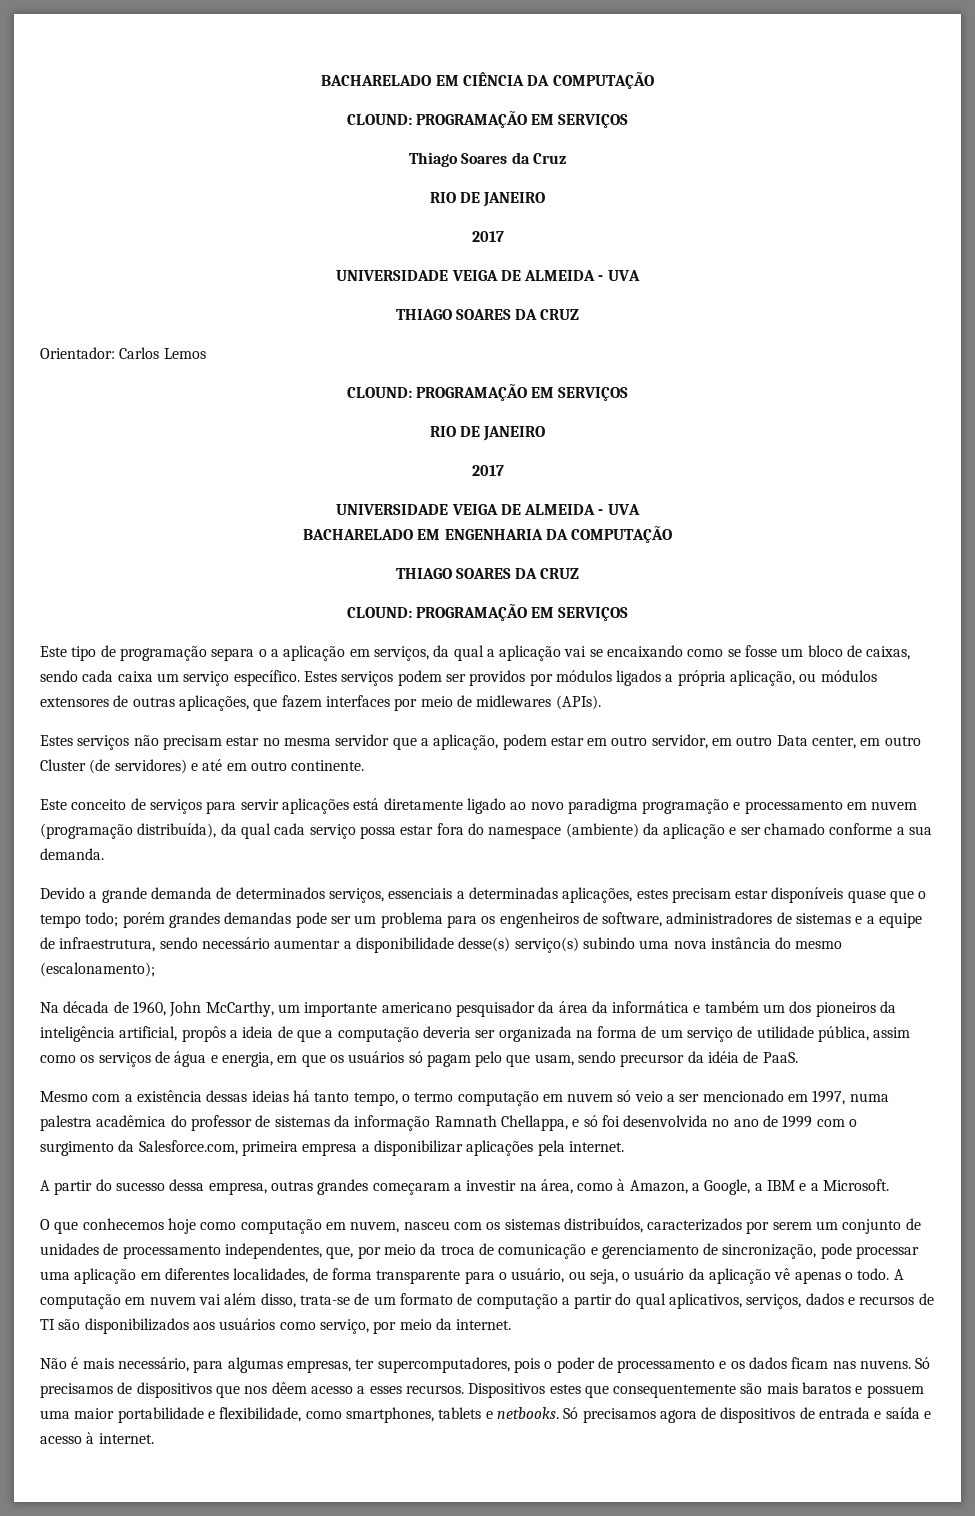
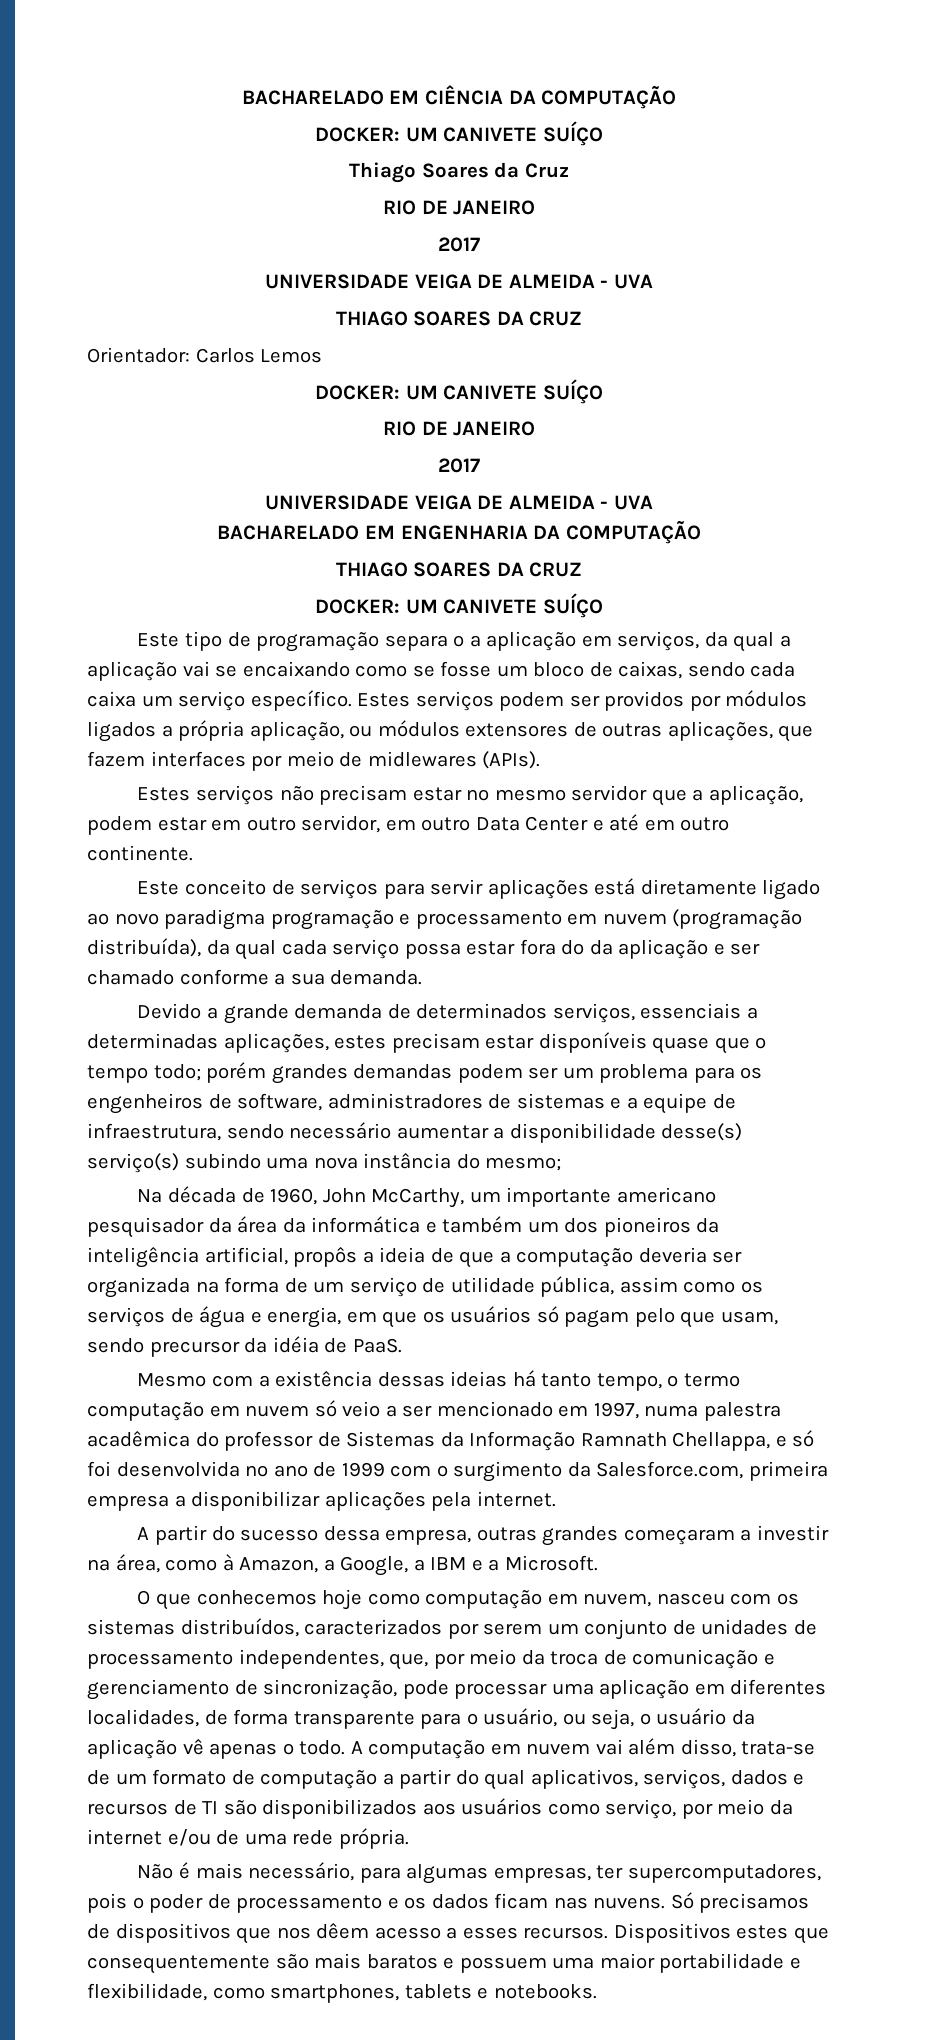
  BACHARELADO EM CIÊNCIA DA COMPUTAÇÃO
- CLOUND: PROGRAMAÇÃO EM SERVIÇOS
+ DOCKER: UM CANIVETE SUÍÇO
  Orientador: Carlos Lemos
- CLOUND: PROGRAMAÇÃO EM SERVIÇOS
+ DOCKER: UM CANIVETE SUÍÇO
  BACHARELADO EM ENGENHARIA DA COMPUTAÇÃO
  THIAGO SOARES DA CRUZ
- CLOUND: PROGRAMAÇÃO EM SERVIÇOS
+ DOCKER: UM CANIVETE SUÍÇO
- Estes serviços não precisam estar no mesma servidor que a aplicação, podem estar em outro servidor, em outro Data center, em outro Cluster (de servidores) e até em outro continente.
+ Estes serviços não precisam estar no mesmo servidor que a aplicação, podem estar em outro servidor, em outro Data Center e até em outro continente.
- Este conceito de serviços para servir aplicações está diretamente ligado ao novo paradigma programação e processamento em nuvem (programação distribuída), da qual cada serviço possa estar fora do namespace (ambiente) da aplicação e ser chamado conforme a sua demanda.
+ Este conceito de serviços para servir aplicações está diretamente ligado ao novo paradigma programação e processamento em nuvem (programação distribuída), da qual cada serviço possa estar fora do da aplicação e ser chamado conforme a sua demanda.
- Devido a grande demanda de determinados serviços, essenciais a determinadas aplicações, estes precisam estar disponíveis quase que o tempo todo; porém grandes demandas pode ser um problema para os engenheiros de software, administradores de sistemas e a equipe de infraestrutura, sendo necessário aumentar a disponibilidade desse(s) serviço(s) subindo uma nova instância do mesmo (escalonamento);
+ Devido a grande demanda de determinados serviços, essenciais a determinadas aplicações, estes precisam estar disponíveis quase que o tempo todo; porém grandes demandas podem ser um problema para os engenheiros de software, administradores de sistemas e a equipe de infraestrutura, sendo necessário aumentar a disponibilidade desse(s) serviço(s) subindo uma nova instância do mesmo;
- Mesmo com a existência dessas ideias há tanto tempo, o termo computação em nuvem só veio a ser mencionado em 1997, numa palestra acadêmica do professor de sistemas da informação Ramnath Chellappa, e só foi desenvolvida no ano de 1999 com o surgimento da Salesforce.com, primeira empresa a disponibilizar aplicações pela internet.
+ Mesmo com a existência dessas ideias há tanto tempo, o termo computação em nuvem só veio a ser mencionado em 1997, numa palestra acadêmica do professor de Sistemas da Informação Ramnath Chellappa, e só foi desenvolvida no ano de 1999 com o surgimento da Salesforce.com, primeira empresa a disponibilizar aplicações pela internet.
- A computação em nuvem vai além disso, trata-se de um formato de computação a partir do qual aplicativos, serviços, dados e recursos de TI são disponibilizados aos usuários como serviço, por meio da internet.
+ A computação em nuvem vai além disso, trata-se de um formato de computação a partir do qual aplicativos, serviços, dados e recursos de TI são disponibilizados aos usuários como serviço, por meio da internet e/ou de uma rede própria.
- Dispositivos estes que consequentemente são mais baratos e possuem uma maior portabilidade e flexibilidade, como smartphones, tablets e netbooks. Só precisamos agora de dispositivos de entrada e saída e acesso à internet.
+ Dispositivos estes que consequentemente são mais baratos e possuem uma maior portabilidade e flexibilidade, como smartphones, tablets e notebooks.

